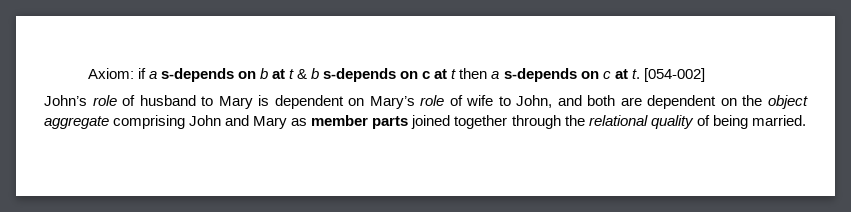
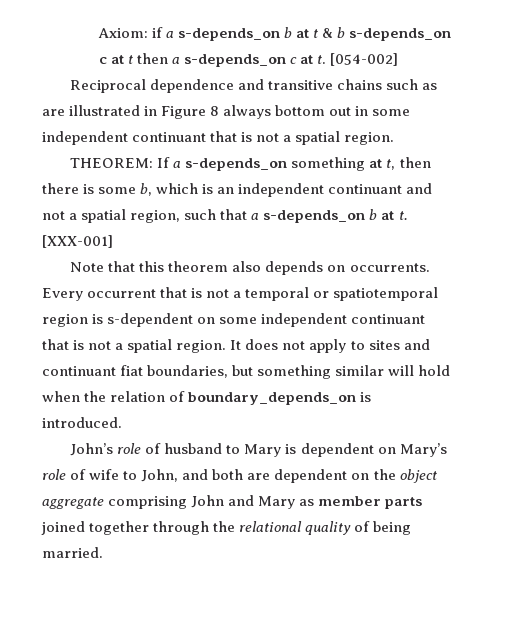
- Axiom: if a s-depends on b at t & b s-depends on c at t then a s-depends on c at t.
+ Axiom: if a s-depends_on b at t & b s-depends_on c at t then a s-depends_on c at t.
+ Reciprocal dependence and transitive chains such as are illustrated in Figure 8 always bottom out in some independent continuant that is not a spatial region.
+ THEOREM: If a s-depends_on something at t, then there is some b, which is an independent continuant and not a spatial region, such that a s-depends_on b at t. [XXX-001]
+ Note that this theorem also depends on occurrents. Every occurrent that is not a temporal or spatiotemporal region is s-dependent on some independent continuant that is not a spatial region. It does not apply to sites and continuant fiat boundaries, but something similar will hold when the relation of boundary_depends_on is introduced.

